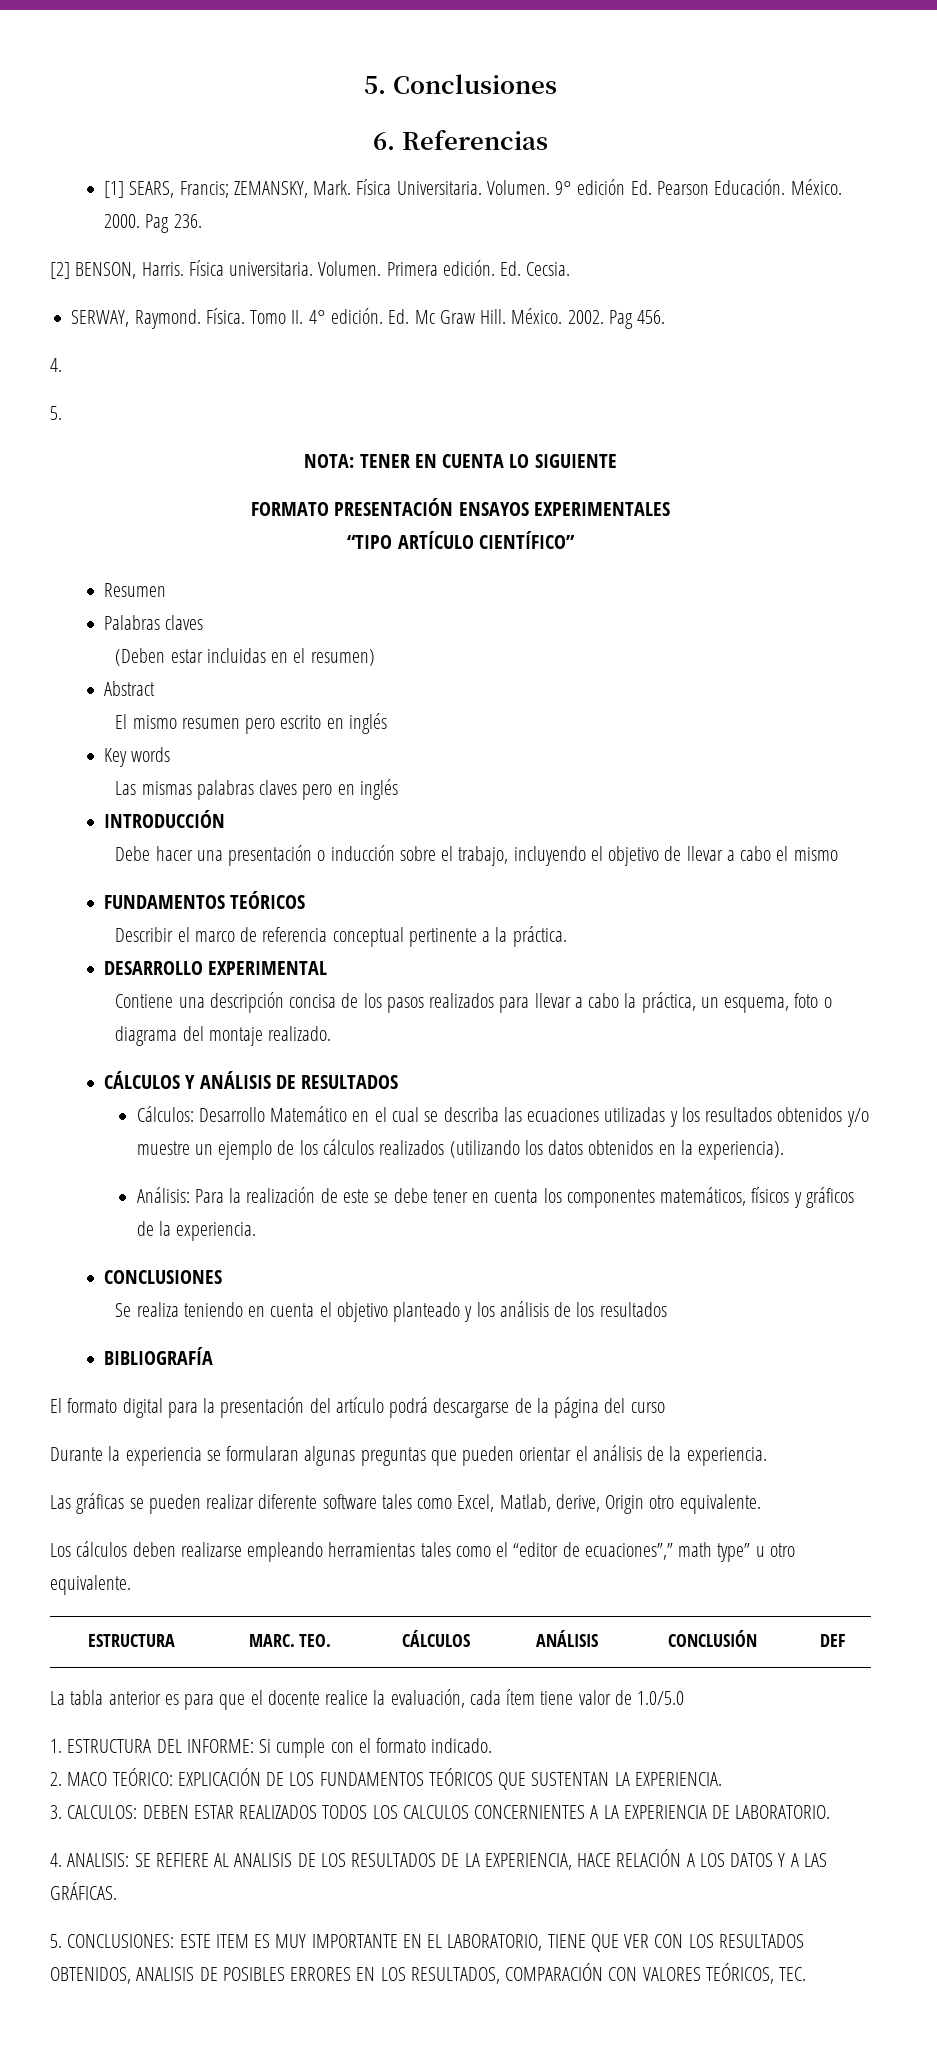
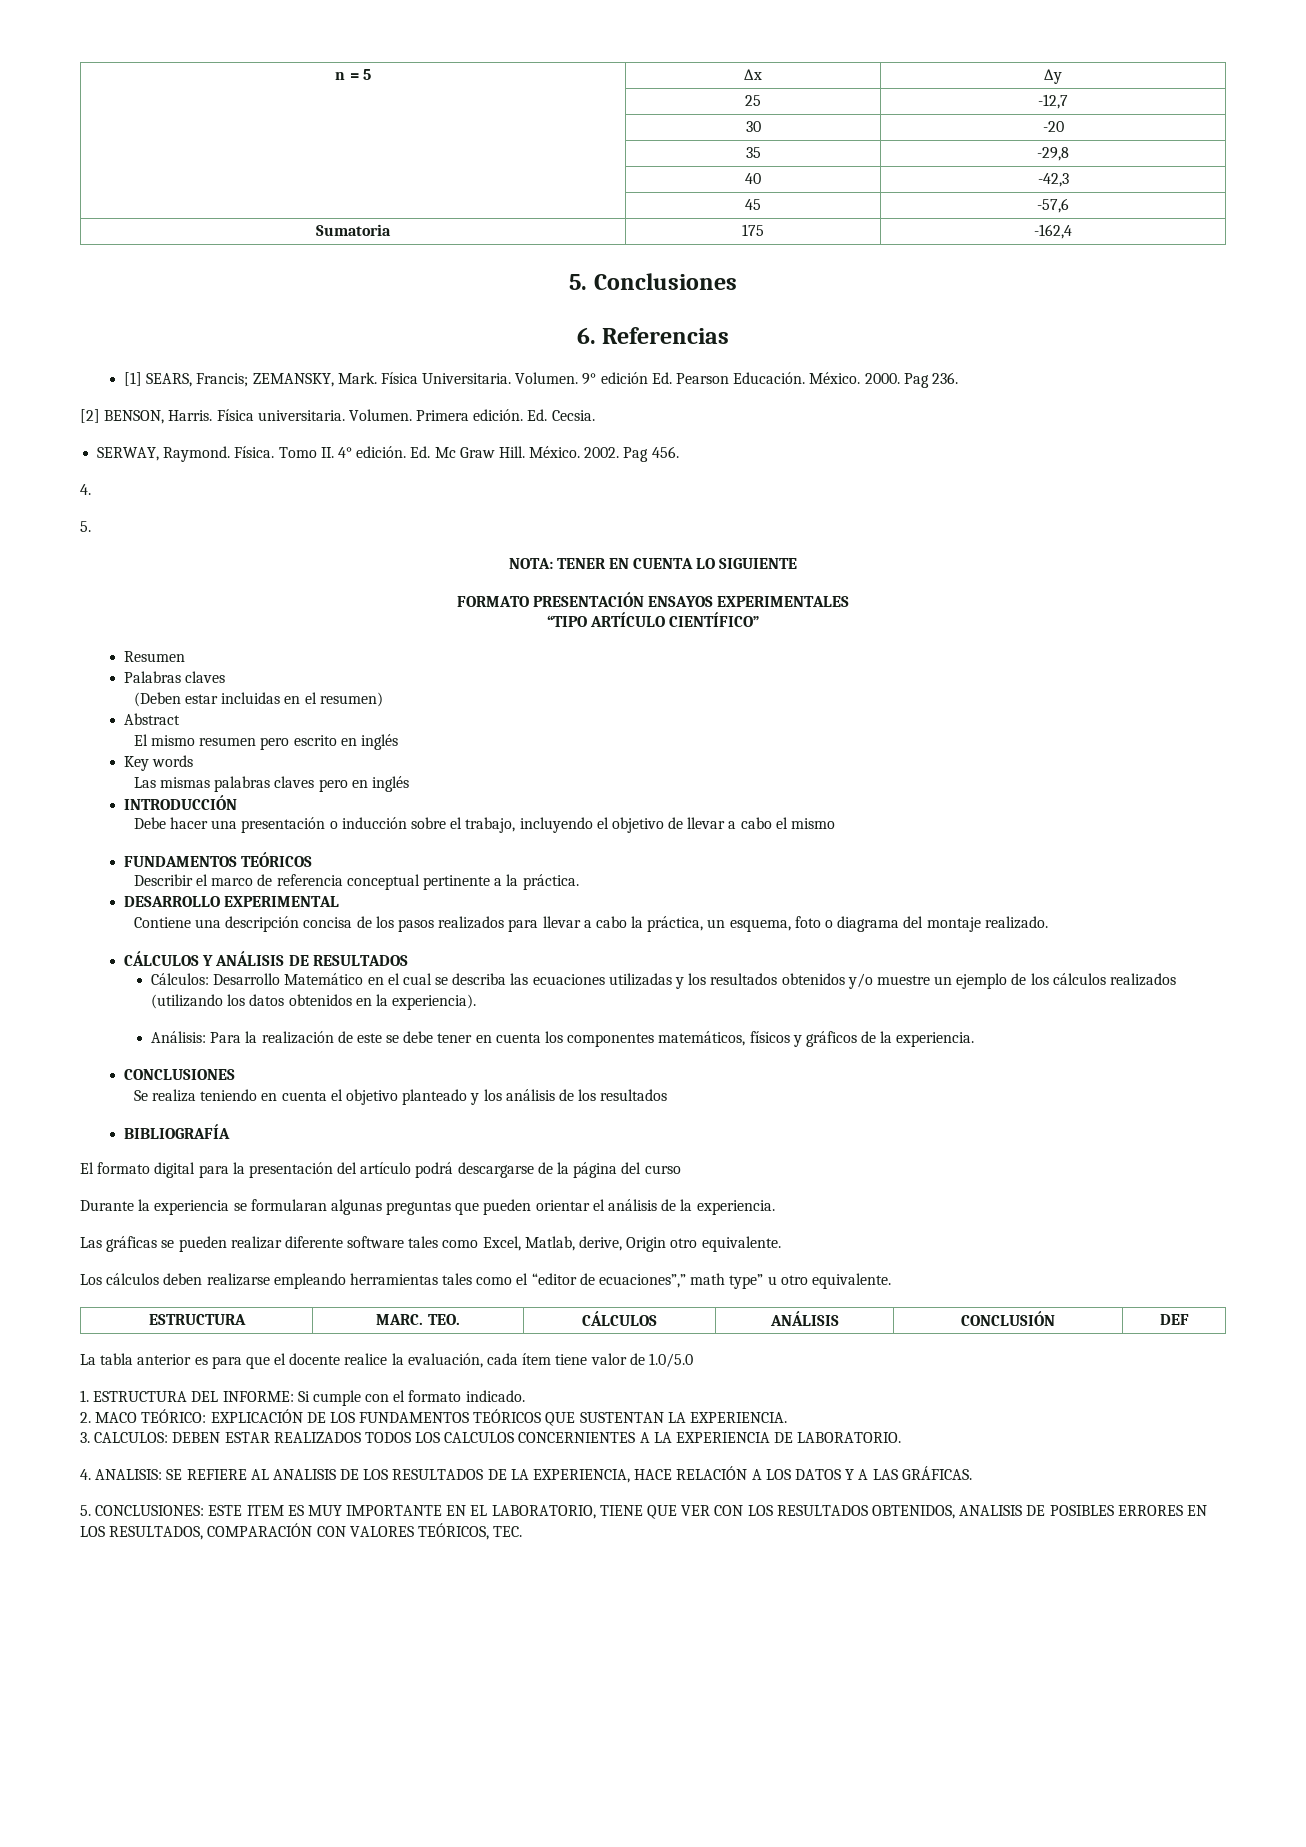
+ n = 5 | ∆x | ∆y
+ | 25 | -12,7
+ | 30 | -20
+ | 35 | -29,8
+ | 40 | -42,3
+ | 45 | -57,6
+ Sumatoria | 175 | -162,4

